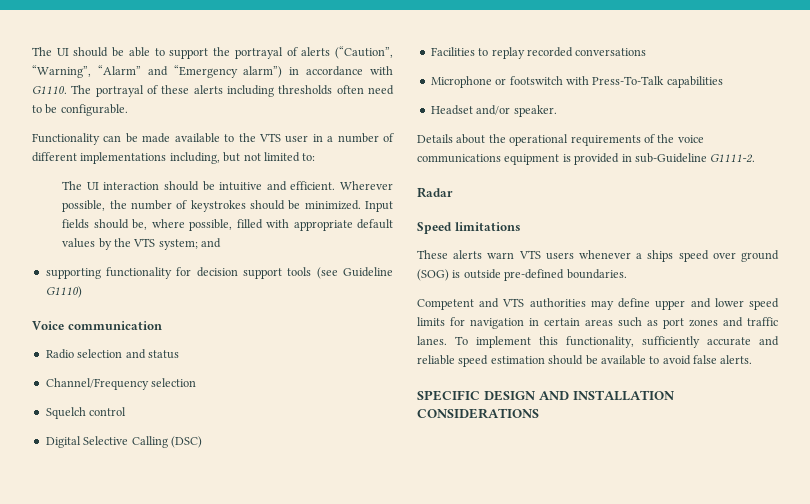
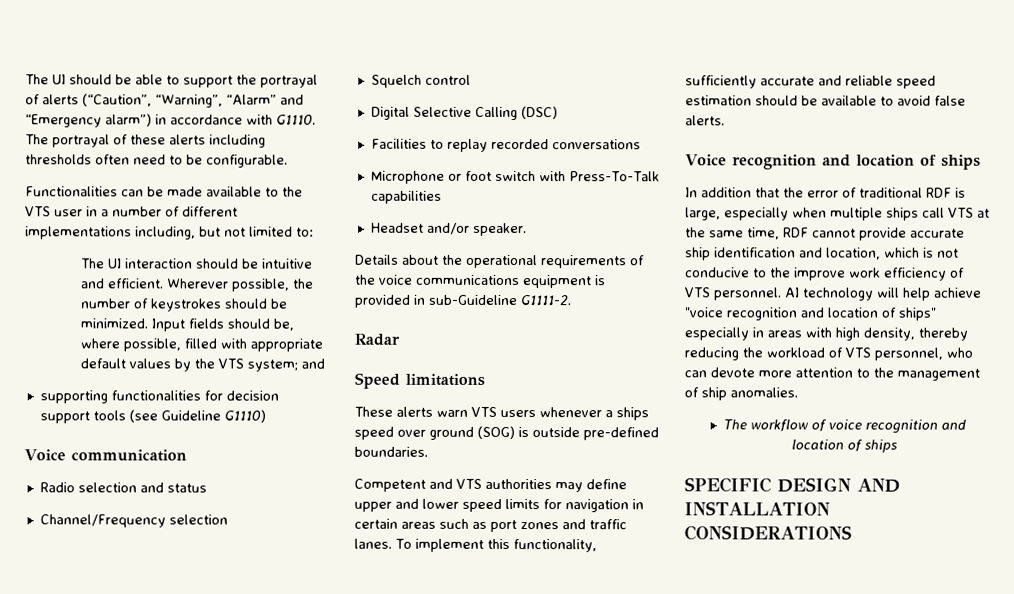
- Functionality can be made available to the VTS user in a number of different implementations including, but not limited to:
+ Functionalities can be made available to the VTS user in a number of different implementations including, but not limited to:
- supporting functionality for decision support tools (see Guideline G1110)
+ supporting functionalities for decision support tools (see Guideline G1110)
- Microphone or footswitch with Press-To-Talk capabilities
+ Microphone or foot switch with Press-To-Talk capabilities
+ Voice recognition and location of ships
+ In addition that the error of traditional RDF is large, especially when multiple ships call VTS at the same time, RDF cannot provide accurate ship identification and location, which is not conducive to the improve work efficiency of VTS personnel. AI technology will help achieve "voice recognition and location of ships" especially in areas with high density, thereby reducing the workload of VTS personnel, who can devote more attention to the management of ship anomalies.
+ The workflow of voice recognition and location of ships

